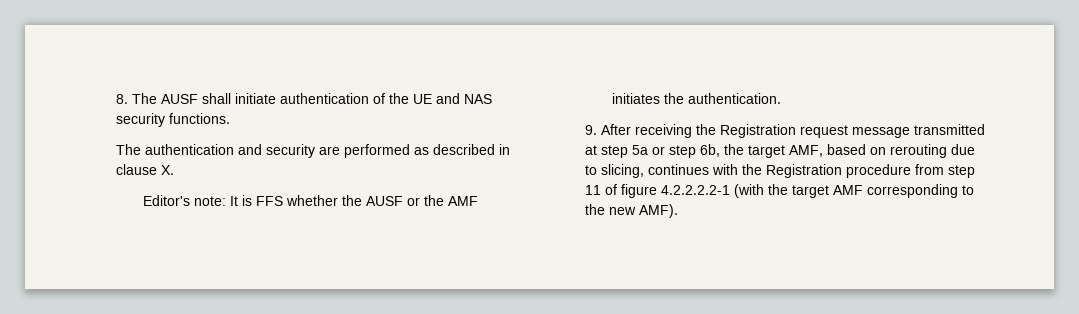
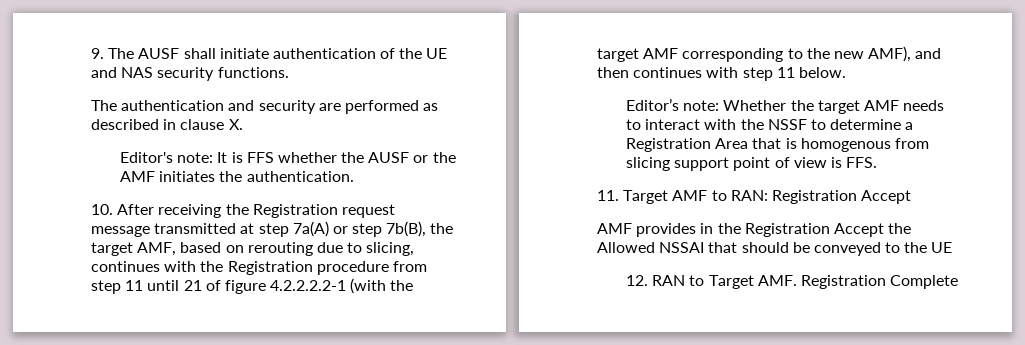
- 8. The AUSF shall initiate authentication of the UE and NAS security functions.
+ 9. The AUSF shall initiate authentication of the UE and NAS security functions.
- 9. After receiving the Registration request message transmitted at step 5a or step 6b, the target AMF, based on rerouting due to slicing, continues with the Registration procedure from step 11 of figure 4.2.2.2.2-1 (with the target AMF corresponding to the new AMF).
+ 10. After receiving the Registration request message transmitted at step 7a(A) or step 7b(B), the target AMF, based on rerouting due to slicing, continues with the Registration procedure from step 11 until 21 of figure 4.2.2.2.2-1 (with the target AMF corresponding to the new AMF), and then continues with step 11 below.
+ Editor’s note: Whether the target AMF needs to interact with the NSSF to determine a Registration Area that is homogenous from slicing support point of view is FFS.
+ 11. Target AMF to RAN: Registration Accept
+ AMF provides in the Registration Accept the Allowed NSSAI that should be conveyed to the UE
+ 12. RAN to Target AMF. Registration Complete

